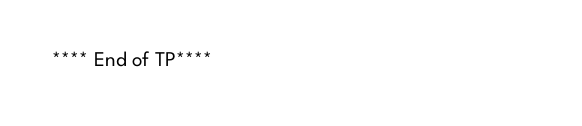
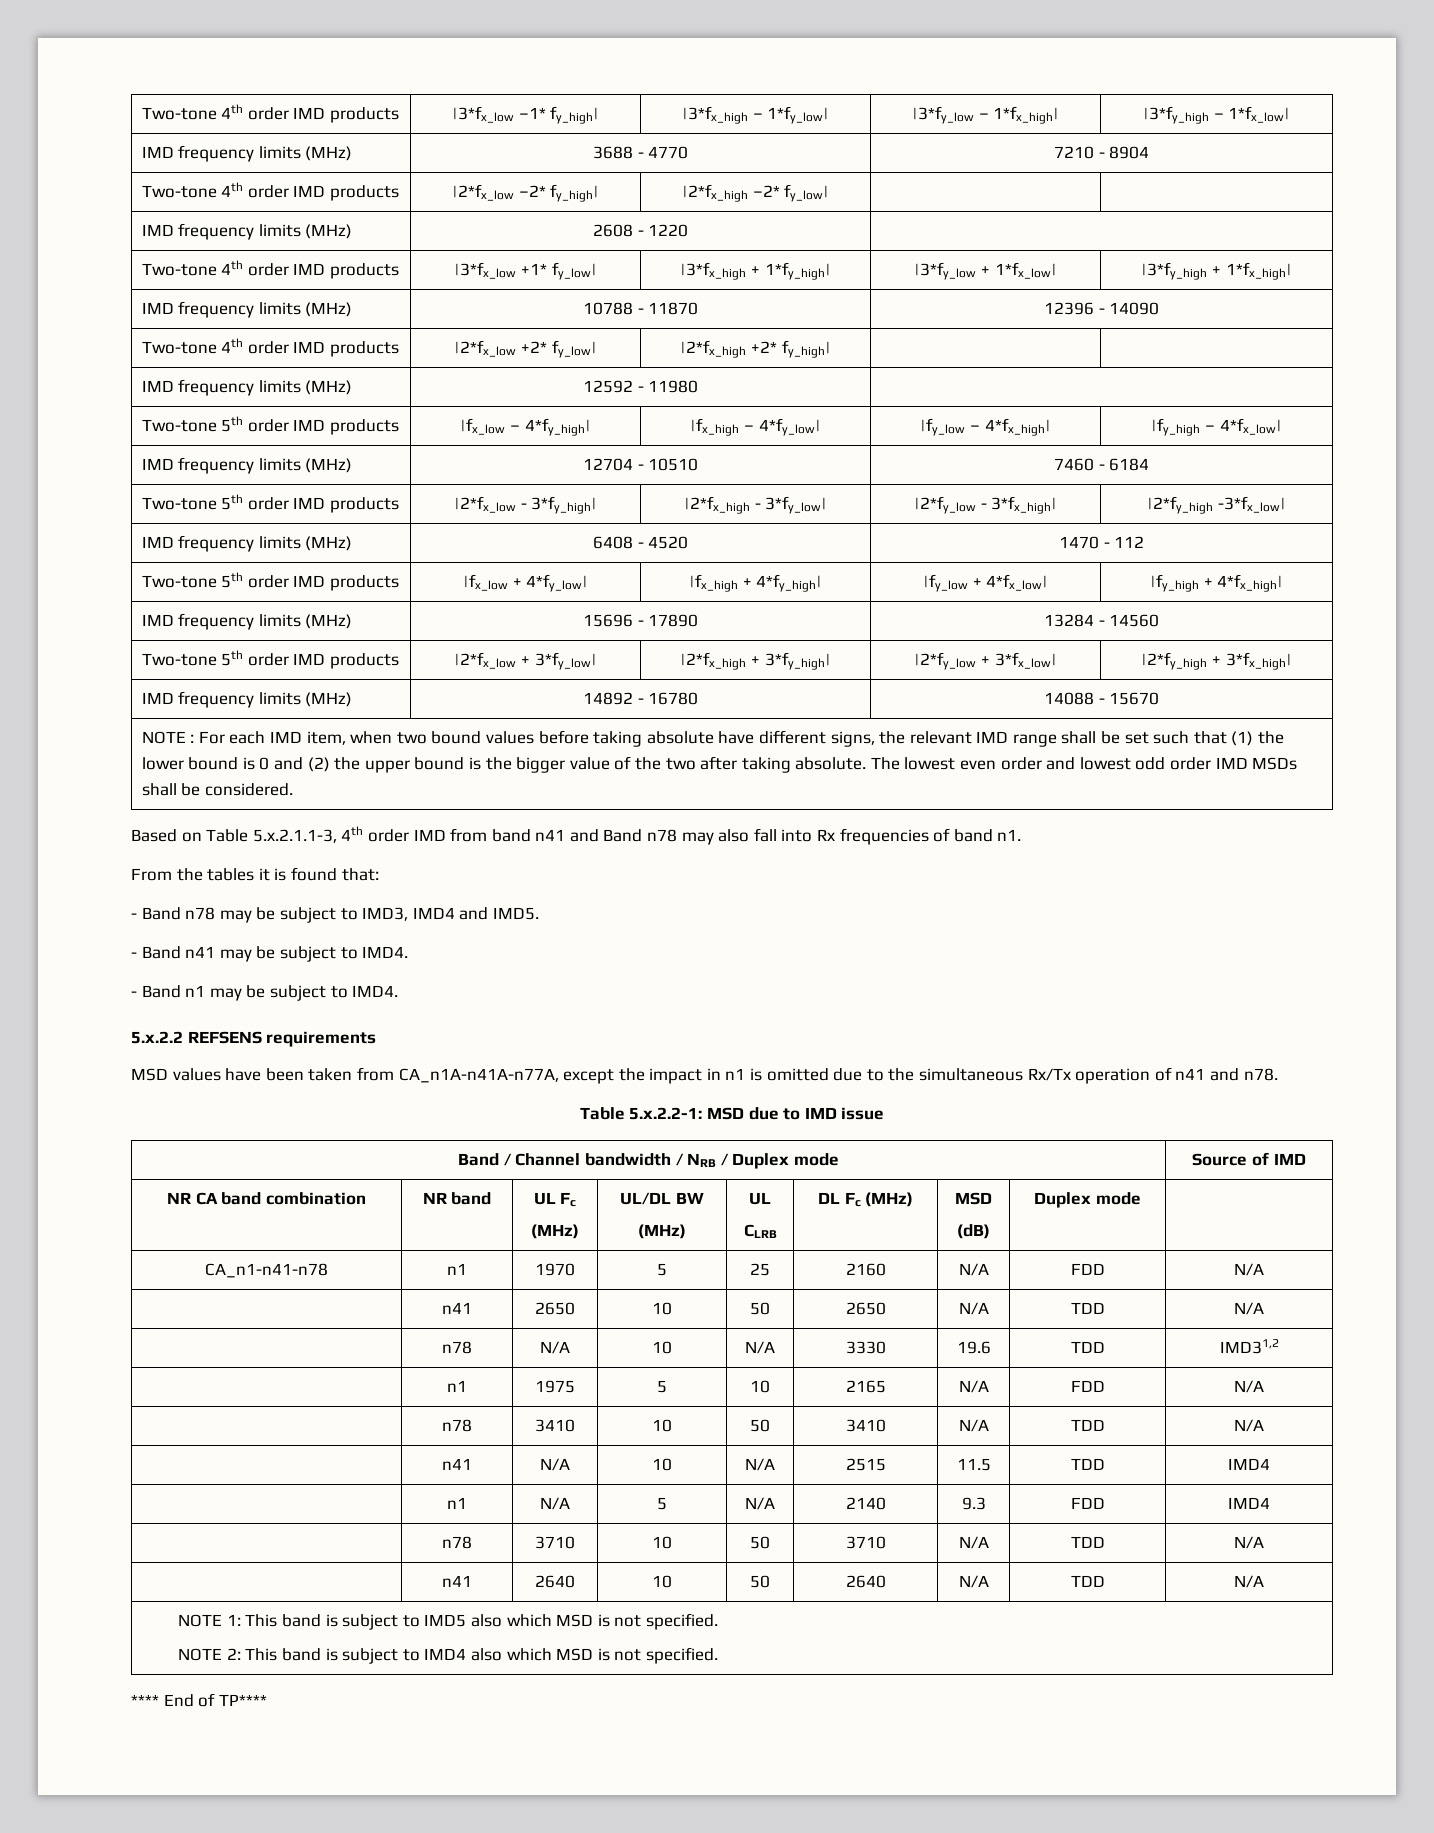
+ Two-tone 4th order IMD products | |3*fx_low –1* fy_high| | |3*fx_high – 1*fy_low| | |3*fy_low – 1*fx_high| | |3*fy_high – 1*fx_low|
+ IMD frequency limits (MHz) | 3688 - 4770 | 7210 - 8904
+ Two-tone 4th order IMD products | |2*fx_low –2* fy_high| | |2*fx_high –2* fy_low| | |
+ IMD frequency limits (MHz) | 2608 - 1220 |
+ Two-tone 4th order IMD products | |3*fx_low +1* fy_low| | |3*fx_high + 1*fy_high| | |3*fy_low + 1*fx_low| | |3*fy_high + 1*fx_high|
+ IMD frequency limits (MHz) | 10788 - 11870 | 12396 - 14090
+ Two-tone 4th order IMD products | |2*fx_low +2* fy_low| | |2*fx_high +2* fy_high| | |
+ IMD frequency limits (MHz) | 12592 - 11980 |
+ Two-tone 5th order IMD products | |fx_low – 4*fy_high| | |fx_high – 4*fy_low| | |fy_low – 4*fx_high| | |fy_high – 4*fx_low|
+ IMD frequency limits (MHz) | 12704 - 10510 | 7460 - 6184
+ Two-tone 5th order IMD products | |2*fx_low - 3*fy_high| | |2*fx_high - 3*fy_low| | |2*fy_low - 3*fx_high| | |2*fy_high -3*fx_low|
+ IMD frequency limits (MHz) | 6408 - 4520 | 1470 - 112
+ Two-tone 5th order IMD products | |fx_low + 4*fy_low| | |fx_high + 4*fy_high| | |fy_low + 4*fx_low| | |fy_high + 4*fx_high|
+ IMD frequency limits (MHz) | 15696 - 17890 | 13284 - 14560
+ Two-tone 5th order IMD products | |2*fx_low + 3*fy_low| | |2*fx_high + 3*fy_high| | |2*fy_low + 3*fx_low| | |2*fy_high + 3*fx_high|
+ IMD frequency limits (MHz) | 14892 - 16780 | 14088 - 15670
+ NOTE : For each IMD item, when two bound values before taking absolute have different signs, the relevant IMD range shall be set such that (1) the lower bound is 0 and (2) the upper bound is the bigger value of the two after taking absolute. The lowest even order and lowest odd order IMD MSDs shall be considered.
+ Based on Table 5.x.2.1.1-3, 4th order IMD from band n41 and Band n78 may also fall into Rx frequencies of band n1.
+ From the tables it is found that:
+ - Band n78 may be subject to IMD3, IMD4 and IMD5.
+ - Band n41 may be subject to IMD4.
+ - Band n1 may be subject to IMD4.
+ 5.x.2.2 REFSENS requirements
+ MSD values have been taken from CA_n1A-n41A-n77A, except the impact in n1 is omitted due to the simultaneous Rx/Tx operation of n41 and n78.
+ Table 5.x.2.2-1: MSD due to IMD issue
+ Band / Channel bandwidth / NRB / Duplex mode | Source of IMD
+ NR CA band combination | NR band | UL Fc
+ (MHz) | UL/DL BW
+ (MHz) | UL
+ CLRB | DL Fc (MHz) | MSD
+ (dB) | Duplex mode |
+ CA_n1-n41-n78 | n1 | 1970 | 5 | 25 | 2160 | N/A | FDD | N/A
+ | n41 | 2650 | 10 | 50 | 2650 | N/A | TDD | N/A
+ | n78 | N/A | 10 | N/A | 3330 | 19.6 | TDD | IMD31,2
+ | n1 | 1975 | 5 | 10 | 2165 | N/A | FDD | N/A
+ | n78 | 3410 | 10 | 50 | 3410 | N/A | TDD | N/A
+ | n41 | N/A | 10 | N/A | 2515 | 11.5 | TDD | IMD4
+ | n1 | N/A | 5 | N/A | 2140 | 9.3 | FDD | IMD4
+ | n78 | 3710 | 10 | 50 | 3710 | N/A | TDD | N/A
+ | n41 | 2640 | 10 | 50 | 2640 | N/A | TDD | N/A
+ NOTE 1: This band is subject to IMD5 also which MSD is not specified.
+ NOTE 2: This band is subject to IMD4 also which MSD is not specified.

